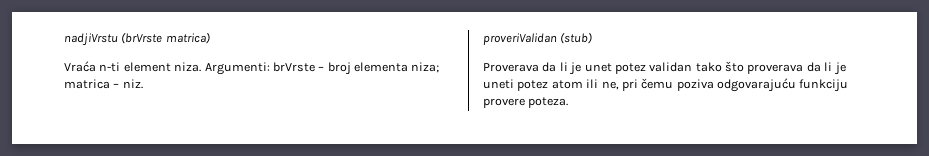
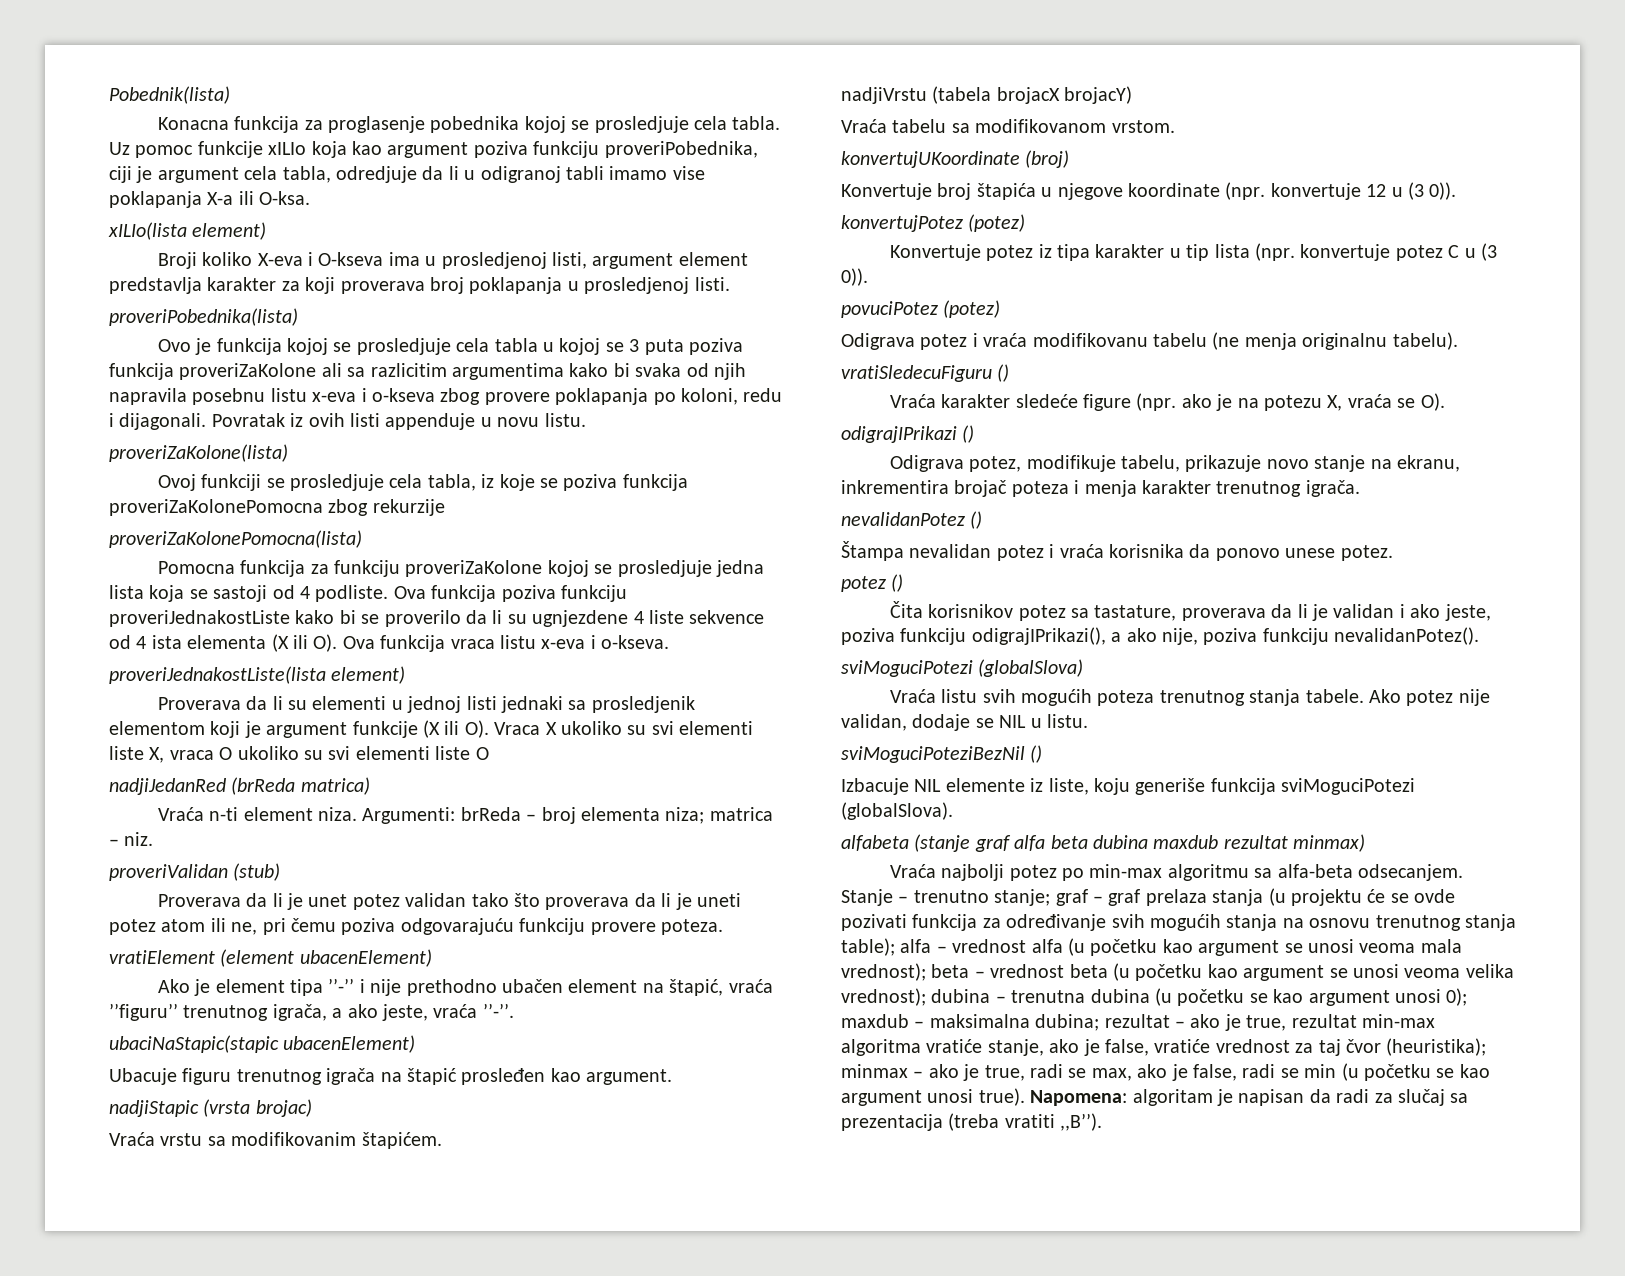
- nadjiVrstu (brVrste matrica)
+ Pobednik(lista)
+ Konacna funkcija za proglasenje pobednika kojoj se prosledjuje cela tabla. Uz pomoc funkcije xILIo koja kao argument poziva funkciju proveriPobednika, ciji je argument cela tabla, odredjuje da li u odigranoj tabli imamo vise poklapanja X-a ili O-ksa.
+ xILIo(lista element)
+ Broji koliko X-eva i O-kseva ima u prosledjenoj listi, argument element predstavlja karakter za koji proverava broj poklapanja u prosledjenoj listi.
+ proveriPobednika(lista)
+ Ovo je funkcija kojoj se prosledjuje cela tabla u kojoj se 3 puta poziva funkcija proveriZaKolone ali sa razlicitim argumentima kako bi svaka od njih napravila posebnu listu x-eva i o-kseva zbog provere poklapanja po koloni, redu i dijagonali. Povratak iz ovih listi appenduje u novu listu.
+ proveriZaKolone(lista)
+ Ovoj funkciji se prosledjuje cela tabla, iz koje se poziva funkcija proveriZaKolonePomocna zbog rekurzije
+ proveriZaKolonePomocna(lista)
+ Pomocna funkcija za funkciju proveriZaKolone kojoj se prosledjuje jedna lista koja se sastoji od 4 podliste. Ova funkcija poziva funkciju proveriJednakostListe kako bi se proverilo da li su ugnjezdene 4 liste sekvence od 4 ista elementa (X ili O). Ova funkcija vraca listu x-eva i o-kseva.
+ proveriJednakostListe(lista element)
+ Proverava da li su elementi u jednoj listi jednaki sa prosledjenik elementom koji je argument funkcije (X ili O). Vraca X ukoliko su svi elementi liste X, vraca O ukoliko su svi elementi liste O
+ nadjiJedanRed (brReda matrica)
- Argumenti: brVrste – broj elementa niza; matrica – niz.
+ Argumenti: brReda – broj elementa niza; matrica – niz.
+ vratiElement (element ubacenElement)
+ Ako je element tipa ’’-’’ i nije prethodno ubačen element na štapić, vraća ’’figuru’’ trenutnog igrača, a ako jeste, vraća ’’-’’.
+ ubaciNaStapic(stapic ubacenElement)
+ Ubacuje figuru trenutnog igrača na štapić prosleđen kao argument.
+ nadjiStapic (vrsta brojac)
+ Vraća vrstu sa modifikovanim štapićem.
+ nadjiVrstu (tabela brojacX brojacY)
+ Vraća tabelu sa modifikovanom vrstom.
+ konvertujUKoordinate (broj)
+ Konvertuje broj štapića u njegove koordinate (npr. konvertuje 12 u (3 0)).
+ konvertujPotez (potez)
+ Konvertuje potez iz tipa karakter u tip lista (npr. konvertuje potez C u (3 0)).
+ povuciPotez (potez)
+ Odigrava potez i vraća modifikovanu tabelu (ne menja originalnu tabelu).
+ vratiSledecuFiguru ()
+ Vraća karakter sledeće figure (npr. ako je na potezu X, vraća se O).
+ odigrajIPrikazi ()
+ Odigrava potez, modifikuje tabelu, prikazuje novo stanje na ekranu, inkrementira brojač poteza i menja karakter trenutnog igrača.
+ nevalidanPotez ()
+ Štampa nevalidan potez i vraća korisnika da ponovo unese potez.
+ potez ()
+ Čita korisnikov potez sa tastature, proverava da li je validan i ako jeste, poziva funkciju odigrajIPrikazi(), a ako nije, poziva funkciju nevalidanPotez().
+ sviMoguciPotezi (globalSlova)
+ Vraća listu svih mogućih poteza trenutnog stanja tabele. Ako potez nije validan, dodaje se NIL u listu.
+ sviMoguciPoteziBezNil ()
+ Izbacuje NIL elemente iz liste, koju generiše funkcija sviMoguciPotezi (globalSlova).
+ alfabeta (stanje graf alfa beta dubina maxdub rezultat minmax)
+ Vraća najbolji potez po min-max algoritmu sa alfa-beta odsecanjem. Stanje – trenutno stanje; graf – graf prelaza stanja (u projektu će se ovde pozivati funkcija za određivanje svih mogućih stanja na osnovu trenutnog stanja table); alfa – vrednost alfa (u početku kao argument se unosi veoma mala vrednost); beta – vrednost beta (u početku kao argument se unosi veoma velika vrednost); dubina – trenutna dubina (u početku se kao argument unosi 0); maxdub – maksimalna dubina; rezultat – ako je true, rezultat min-max algoritma vratiće stanje, ako je false, vratiće vrednost za taj čvor (heuristika); minmax – ako je true, radi se max, ako je false, radi se min (u početku se kao argument unosi true). Napomena: algoritam je napisan da radi za slučaj sa prezentacija (treba vratiti ,,B’’).

